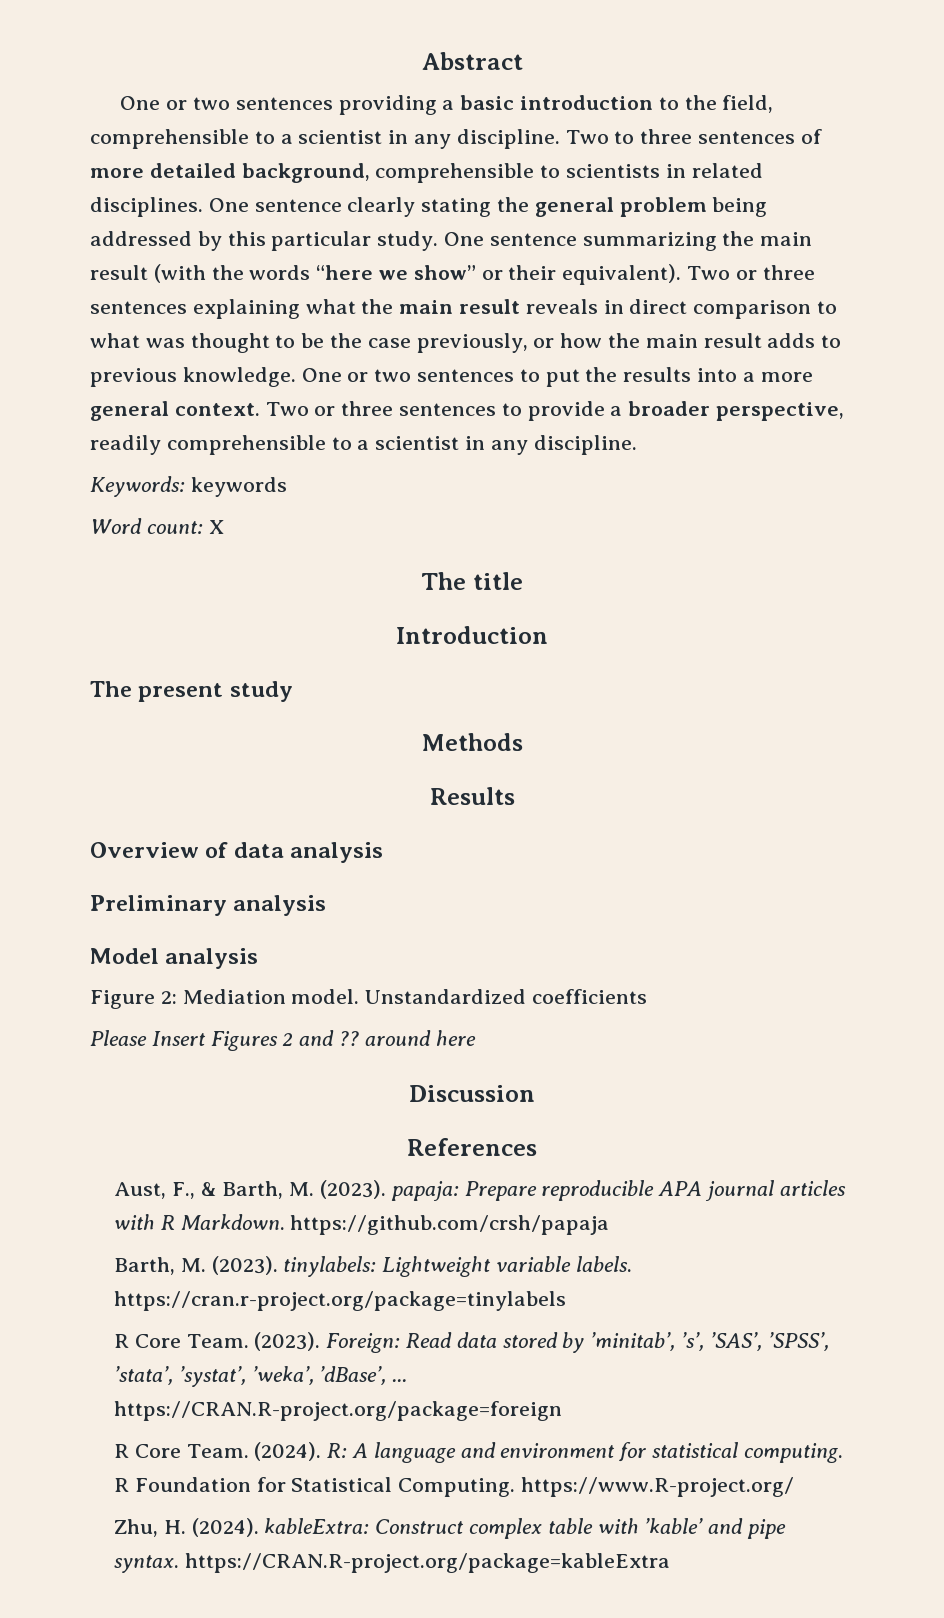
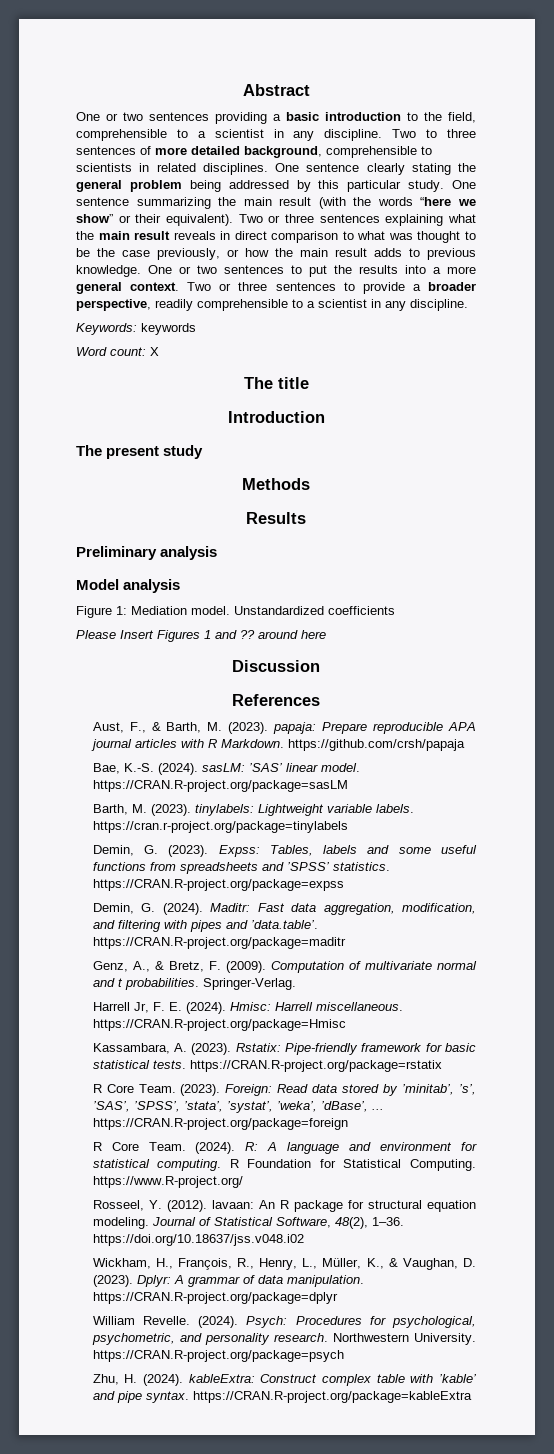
- Overview of data analysis
- Figure 2: Mediation model.
+ Figure 1: Mediation model.
- Please Insert Figures 2 and ?? around here
+ Please Insert Figures 1 and ?? around here
+ Bae, K.-S. (2024). sasLM: ’SAS’ linear model. https://CRAN.R-project.org/package=sasLM
+ Demin, G. (2023). Expss: Tables, labels and some useful functions from spreadsheets and ’SPSS’ statistics. https://CRAN.R-project.org/package=expss
+ Demin, G. (2024). Maditr: Fast data aggregation, modification, and filtering with pipes and ’data.table’. https://CRAN.R-project.org/package=maditr
+ Genz, A., & Bretz, F. (2009). Computation of multivariate normal and t probabilities. Springer-Verlag.
+ Harrell Jr, F. E. (2024). Hmisc: Harrell miscellaneous. https://CRAN.R-project.org/package=Hmisc
+ Kassambara, A. (2023). Rstatix: Pipe-friendly framework for basic statistical tests. https://CRAN.R-project.org/package=rstatix
+ Rosseel, Y. (2012). lavaan: An R package for structural equation modeling. Journal of Statistical Software, 48(2), 1–36. https://doi.org/10.18637/jss.v048.i02
+ Wickham, H., François, R., Henry, L., Müller, K., & Vaughan, D. (2023). Dplyr: A grammar of data manipulation. https://CRAN.R-project.org/package=dplyr
+ William Revelle. (2024). Psych: Procedures for psychological, psychometric, and personality research. Northwestern University. https://CRAN.R-project.org/package=psych

